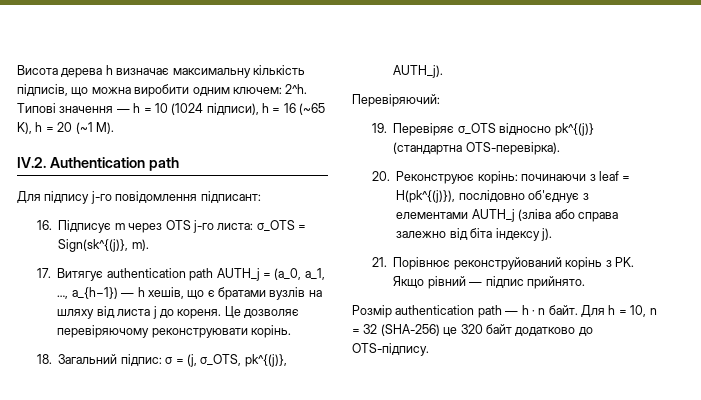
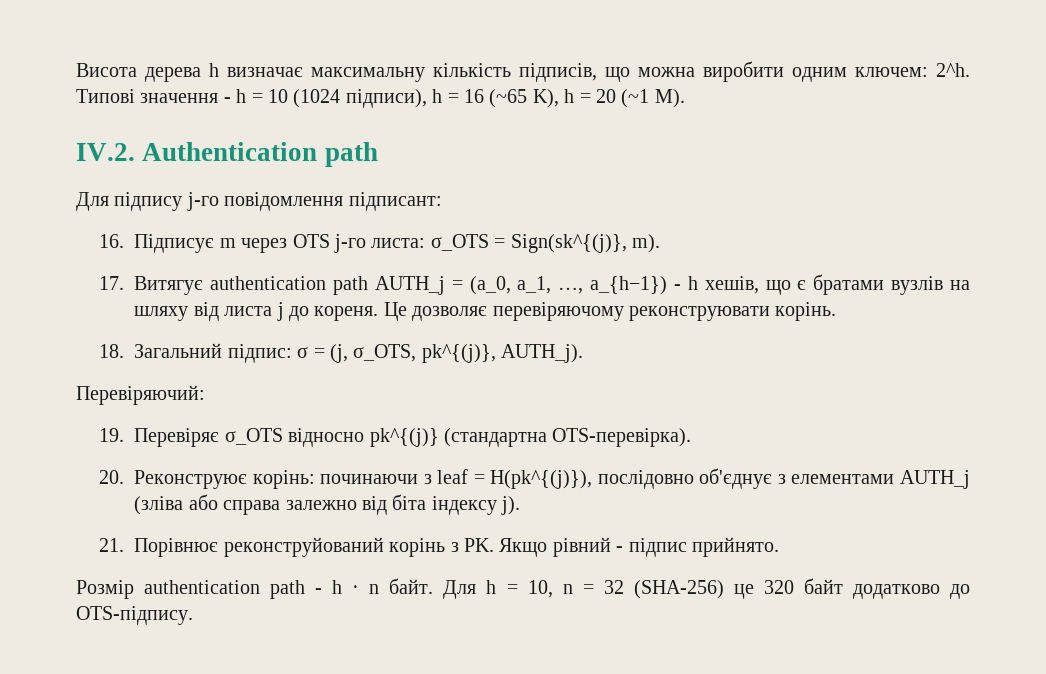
- Типові значення — h = 10 (1024 підписи), h = 16 (~65 K), h = 20 (~1 M).
+ Типові значення - h = 10 (1024 підписи), h = 16 (~65 K), h = 20 (~1 M).
- 17. Витягує authentication path AUTH_j = (a_0, a_1, …, a_{h−1}) — h хешів, що є братами вузлів на шляху від листа j до кореня.
+ 17. Витягує authentication path AUTH_j = (a_0, a_1, …, a_{h−1}) - h хешів, що є братами вузлів на шляху від листа j до кореня.
- 21. Порівнює реконструйований корінь з PK. Якщо рівний — підпис прийнято.
+ 21. Порівнює реконструйований корінь з PK. Якщо рівний - підпис прийнято.
- Розмір authentication path — h · n байт.
+ Розмір authentication path - h · n байт.

